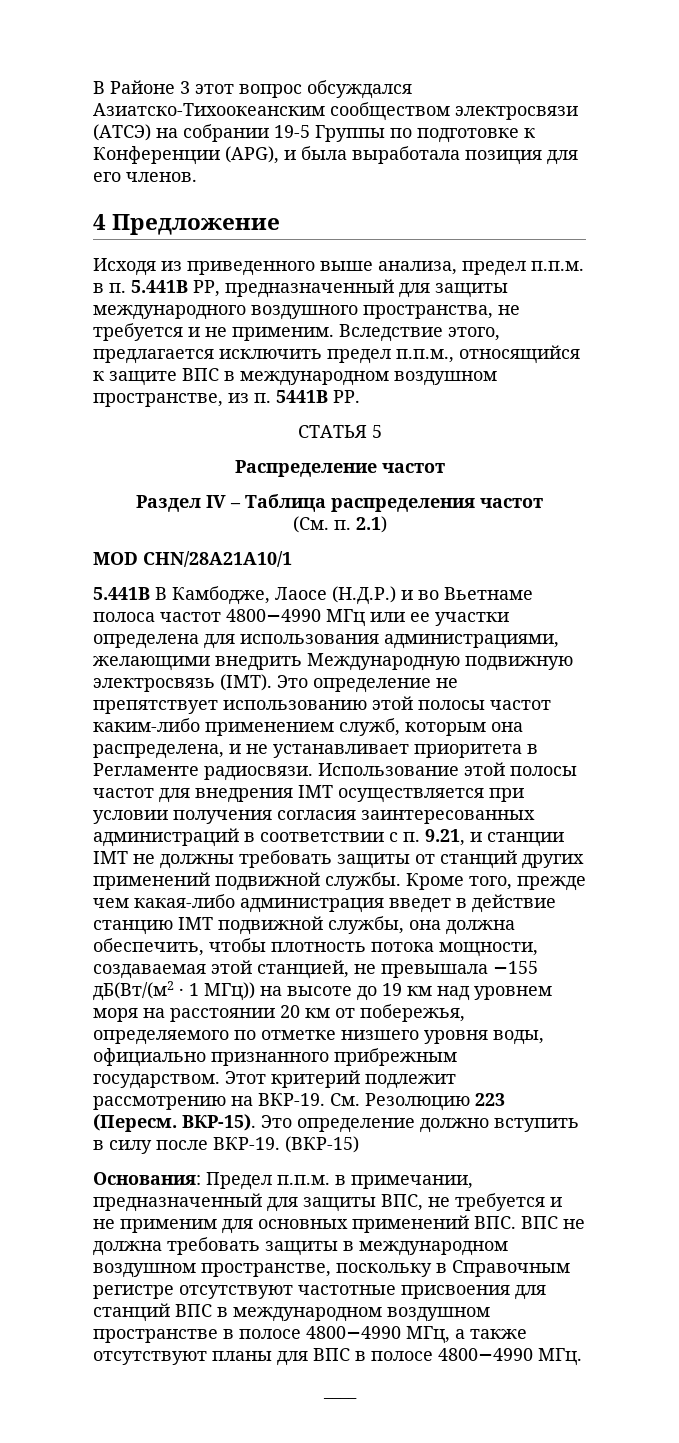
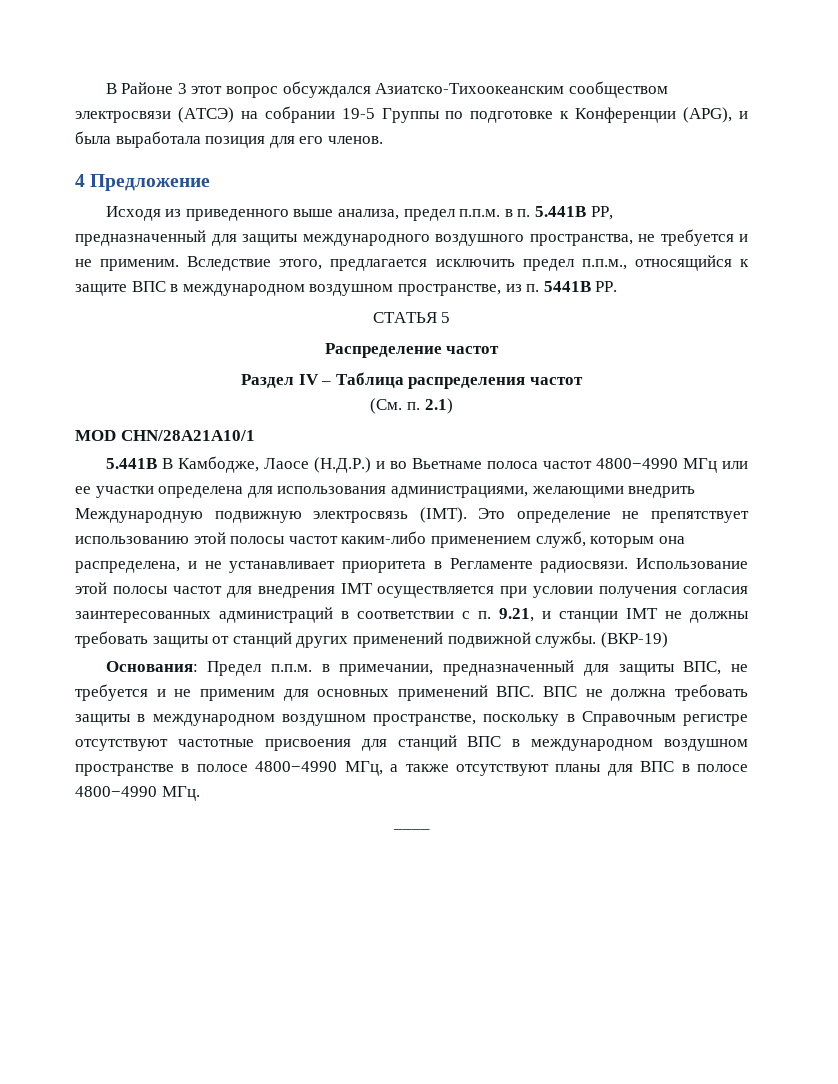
- Кроме того, прежде чем какая-либо администрация введет в действие станцию IMT подвижной службы, она должна обеспечить, чтобы плотность потока мощности, создаваемая этой станцией, не превышала −155 дБ(Вт/(м2 · 1 МГц)) на высоте до 19 км над уровнем моря на расстоянии 20 км от побережья, определяемого по отметке низшего уровня воды, официально признанного прибрежным государством. Этот критерий подлежит рассмотрению на ВКР-19. См. Резолюцию 223 (Пересм. ВКР-15). Это определение должно вступить в силу после ВКР-19. (ВКР-15)
+ (ВКР-19)

